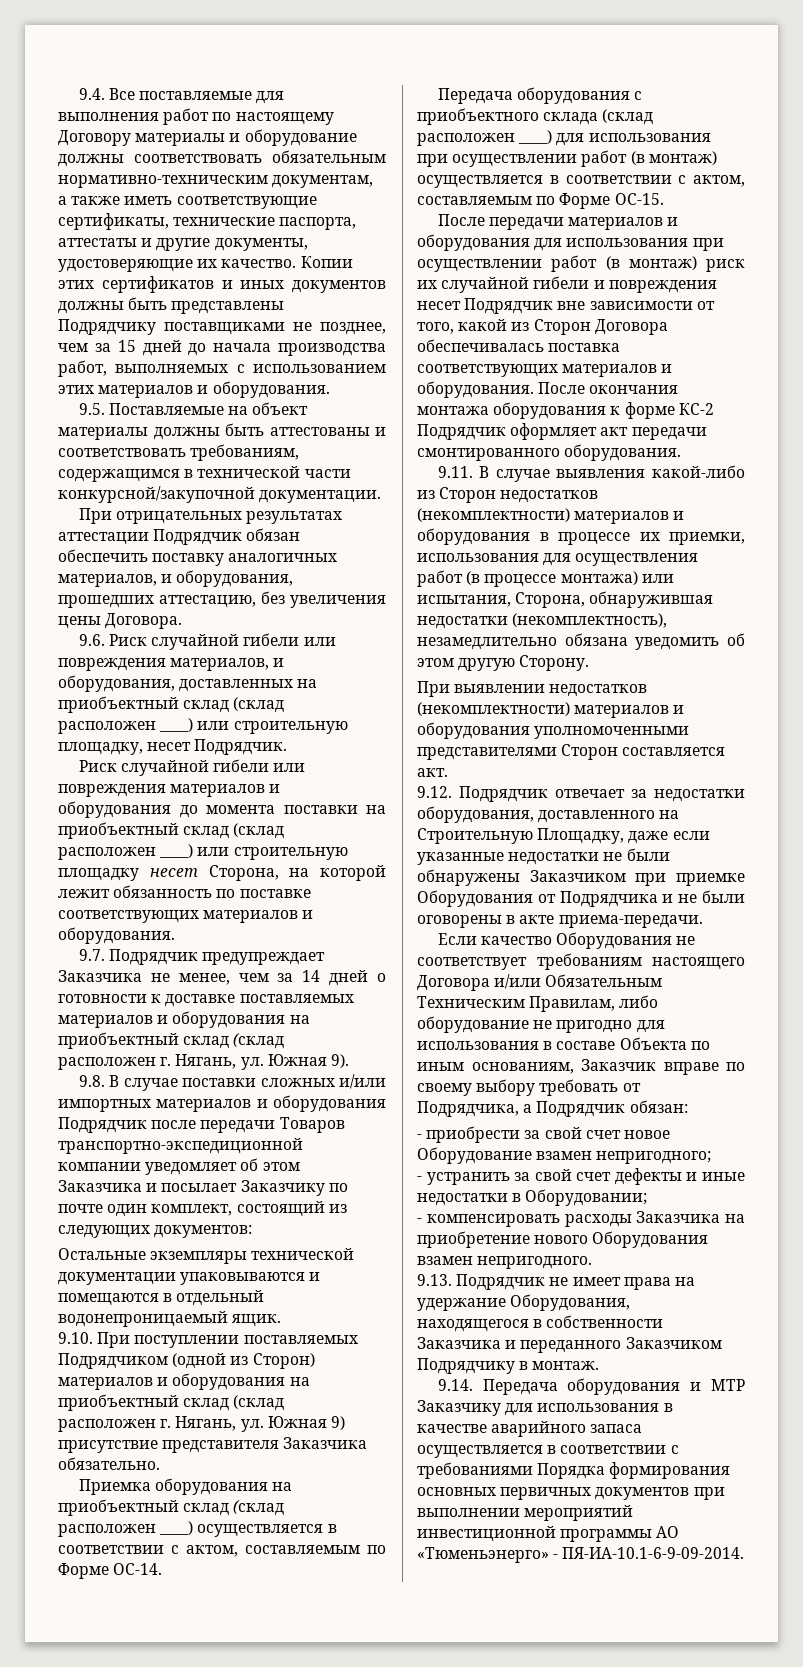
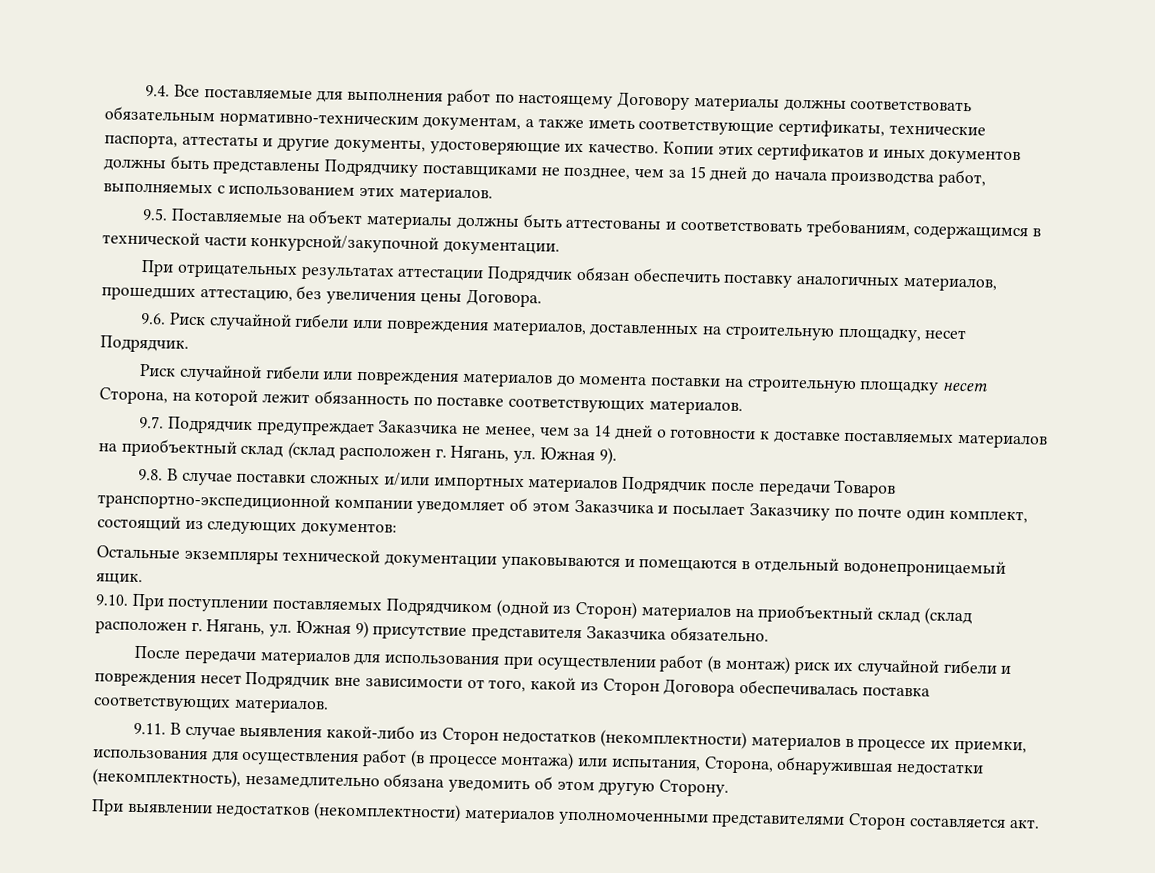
- 9.4. Все поставляемые для выполнения работ по настоящему Договору материалы и оборудование должны соответствовать обязательным нормативно-техническим документам, а также иметь соответствующие сертификаты, технические паспорта, аттестаты и другие документы, удостоверяющие их качество.
+ 9.4. Все поставляемые для выполнения работ по настоящему Договору материалы должны соответствовать обязательным нормативно-техническим документам, а также иметь соответствующие сертификаты, технические паспорта, аттестаты и другие документы, удостоверяющие их качество.
- Копии этих сертификатов и иных документов должны быть представлены Подрядчику поставщиками не позднее, чем за 15 дней до начала производства работ, выполняемых с использованием этих материалов и оборудования.
+ Копии этих сертификатов и иных документов должны быть представлены Подрядчику поставщиками не позднее, чем за 15 дней до начала производства работ, выполняемых с использованием этих материалов.
- При отрицательных результатах аттестации Подрядчик обязан обеспечить поставку аналогичных материалов, и оборудования, прошедших аттестацию, без увеличения цены Договора.
+ При отрицательных результатах аттестации Подрядчик обязан обеспечить поставку аналогичных материалов, прошедших аттестацию, без увеличения цены Договора.
- 9.6. Риск случайной гибели или повреждения материалов, и оборудования, доставленных на приобъектный склад (склад расположен ____) или строительную площадку, несет Подрядчик.
+ 9.6. Риск случайной гибели или повреждения материалов, доставленных на строительную площадку, несет Подрядчик.
- Риск случайной гибели или повреждения материалов и оборудования до момента поставки на приобъектный склад (склад расположен ____) или строительную площадку несет Сторона, на которой лежит обязанность по поставке соответствующих материалов и оборудования.
+ Риск случайной гибели или повреждения материалов до момента поставки на строительную площадку несет Сторона, на которой лежит обязанность по поставке соответствующих материалов.
- 9.7. Подрядчик предупреждает Заказчика не менее, чем за 14 дней о готовности к доставке поставляемых материалов и оборудования на приобъектный склад (склад расположен г. Нягань, ул. Южная 9).
+ 9.7. Подрядчик предупреждает Заказчика не менее, чем за 14 дней о готовности к доставке поставляемых материалов на приобъектный склад (склад расположен г. Нягань, ул. Южная 9).
- 9.8. В случае поставки сложных и/или импортных материалов и оборудования Подрядчик после передачи Товаров транспортно-экспедиционной компании уведомляет об этом Заказчика и посылает Заказчику по почте один комплект, состоящий из следующих документов:
+ 9.8. В случае поставки сложных и/или импортных материалов Подрядчик после передачи Товаров транспортно-экспедиционной компании уведомляет об этом Заказчика и посылает Заказчику по почте один комплект, состоящий из следующих документов:
- 9.10. При поступлении поставляемых Подрядчиком (одной из Сторон) материалов и оборудования на приобъектный склад (склад расположен г. Нягань, ул. Южная 9) присутствие представителя Заказчика обязательно.
+ 9.10. При поступлении поставляемых Подрядчиком (одной из Сторон) материалов на приобъектный склад (склад расположен г. Нягань, ул. Южная 9) присутствие представителя Заказчика обязательно.
- Приемка оборудования на приобъектный склад (склад расположен ____) осуществляется в соответствии с актом, составляемым по Форме ОС-14.
- Передача оборудования с приобъектного склада (склад расположен ____) для использования при осуществлении работ (в монтаж) осуществляется в соответствии с актом, составляемым по Форме ОС-15.
- После передачи материалов и оборудования для использования при осуществлении работ (в монтаж) риск их случайной гибели и повреждения несет Подрядчик вне зависимости от того, какой из Сторон Договора обеспечивалась поставка соответствующих материалов и оборудования. После окончания монтажа оборудования к форме КС-2 Подрядчик оформляет акт передачи смонтированного оборудования.
+ После передачи материалов для использования при осуществлении работ (в монтаж) риск их случайной гибели и повреждения несет Подрядчик вне зависимости от того, какой из Сторон Договора обеспечивалась поставка соответствующих материалов.
- 9.11. В случае выявления какой-либо из Сторон недостатков (некомплектности) материалов и оборудования в процессе их приемки, использования для осуществления работ (в процессе монтажа) или испытания, Сторона, обнаружившая недостатки (некомплектность), незамедлительно обязана уведомить об этом другую Сторону.
+ 9.11. В случае выявления какой-либо из Сторон недостатков (некомплектности) материалов в процессе их приемки, использования для осуществления работ (в процессе монтажа) или испытания, Сторона, обнаружившая недостатки (некомплектность), незамедлительно обязана уведомить об этом другую Сторону.
- При выявлении недостатков (некомплектности) материалов и оборудования уполномоченными представителями Сторон составляется акт.
+ При выявлении недостатков (некомплектности) материалов уполномоченными представителями Сторон составляется акт.
- 9.12. Подрядчик отвечает за недостатки оборудования, доставленного на Строительную Площадку, даже если указанные недостатки не были обнаружены Заказчиком при приемке Оборудования от Подрядчика и не были оговорены в акте приема-передачи.
- Если качество Оборудования не соответствует требованиям настоящего Договора и/или Обязательным Техническим Правилам, либо оборудование не пригодно для использования в составе Объекта по иным основаниям, Заказчик вправе по своему выбору требовать от Подрядчика, а Подрядчик обязан:
- - приобрести за свой счет новое Оборудование взамен непригодного;
- - устранить за свой счет дефекты и иные недостатки в Оборудовании;
- - компенсировать расходы Заказчика на приобретение нового Оборудования взамен непригодного.
- 9.13. Подрядчик не имеет права на удержание Оборудования, находящегося в собственности Заказчика и переданного Заказчиком Подрядчику в монтаж.
- 9.14. Передача оборудования и МТР Заказчику для использования в качестве аварийного запаса осуществляется в соответствии с требованиями Порядка формирования основных первичных документов при выполнении мероприятий инвестиционной программы АО «Тюменьэнерго» - ПЯ-ИА-10.1-6-9-09-2014.

